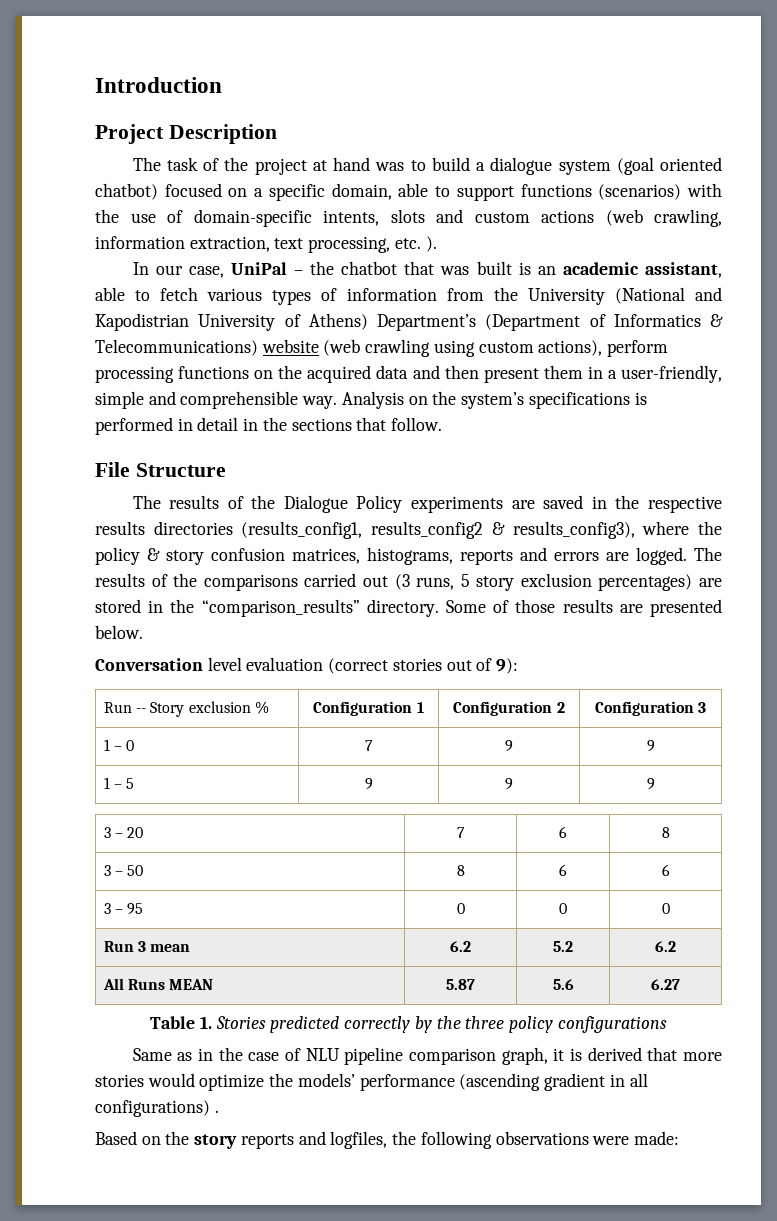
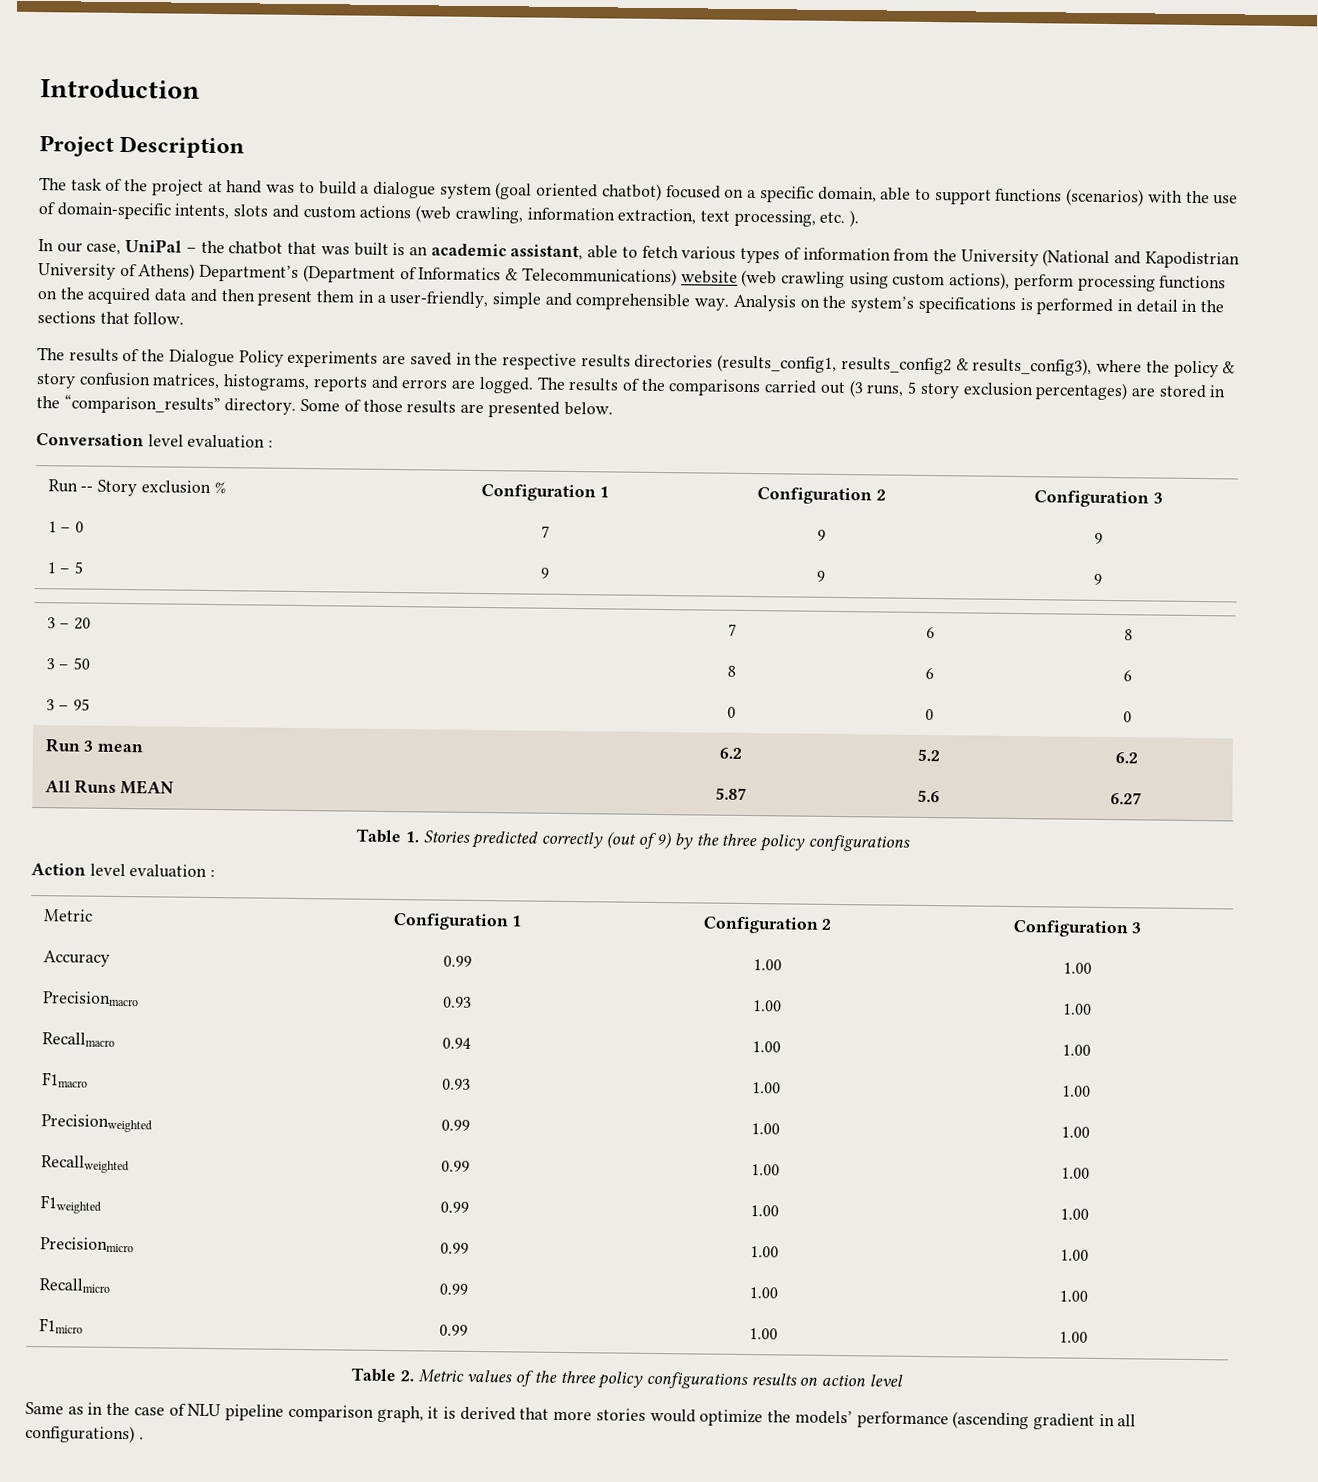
- File Structure
- Conversation level evaluation (correct stories out of 9):
+ Conversation level evaluation :
- Table 1. Stories predicted correctly by the three policy configurations
+ Table 1. Stories predicted correctly (out of 9) by the three policy configurations
+ Action level evaluation :
+ Metric | Configuration 1 | Configuration 2 | Configuration 3
+ Accuracy | 0.99 | 1.00 | 1.00
+ Precisionmacro | 0.93 | 1.00 | 1.00
+ Recallmacro | 0.94 | 1.00 | 1.00
+ F1macro | 0.93 | 1.00 | 1.00
+ Precisionweighted | 0.99 | 1.00 | 1.00
+ Recallweighted | 0.99 | 1.00 | 1.00
+ F1weighted | 0.99 | 1.00 | 1.00
+ Precisionmicro | 0.99 | 1.00 | 1.00
+ Recallmicro | 0.99 | 1.00 | 1.00
+ F1micro | 0.99 | 1.00 | 1.00
+ Table 2. Metric values of the three policy configurations results on action level
- Based on the story reports and logfiles, the following observations were made:

